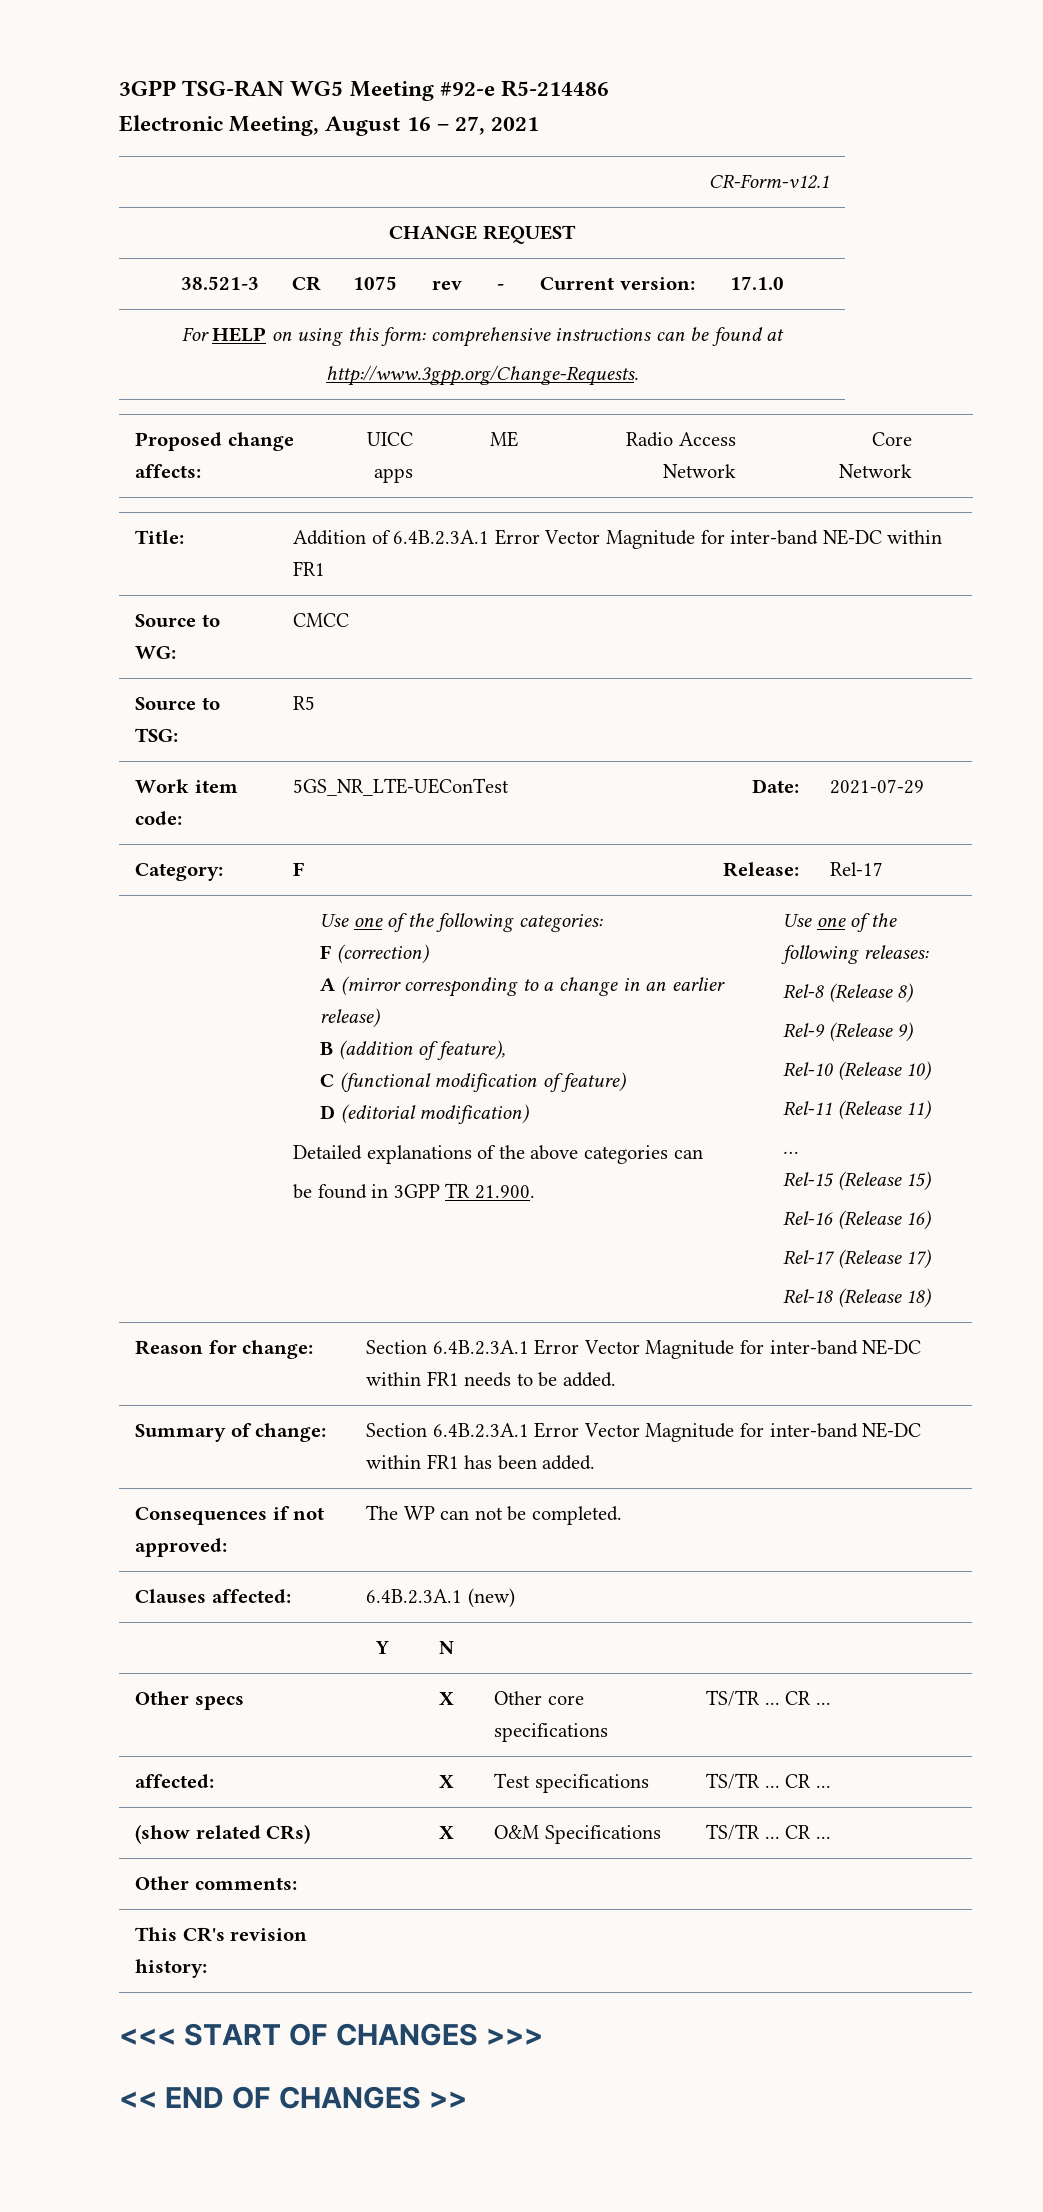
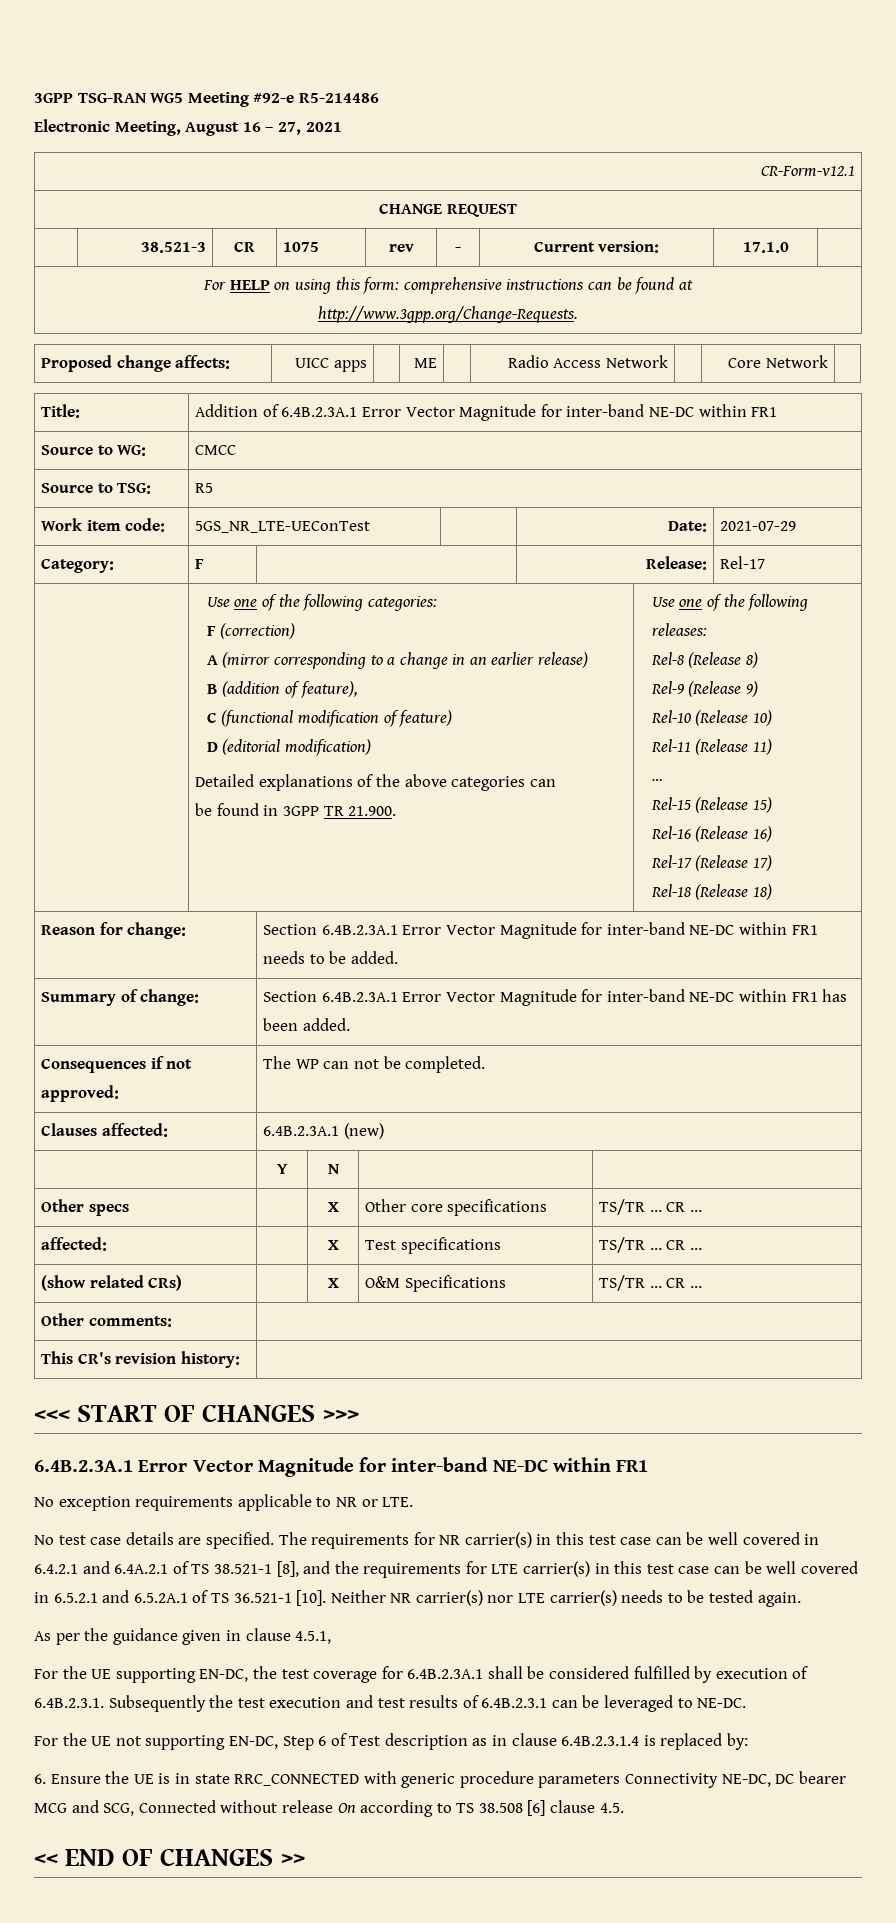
  <<< START OF CHANGES >>>
+ 6.4B.2.3A.1 Error Vector Magnitude for inter-band NE-DC within FR1
+ No exception requirements applicable to NR or LTE.
+ No test case details are specified. The requirements for NR carrier(s) in this test case can be well covered in 6.4.2.1 and 6.4A.2.1 of TS 38.521-1 [8], and the requirements for LTE carrier(s) in this test case can be well covered in 6.5.2.1 and 6.5.2A.1 of TS 36.521-1 [10]. Neither NR carrier(s) nor LTE carrier(s) needs to be tested again.
+ As per the guidance given in clause 4.5.1,
+ For the UE supporting EN-DC, the test coverage for 6.4B.2.3A.1 shall be considered fulfilled by execution of 6.4B.2.3.1. Subsequently the test execution and test results of 6.4B.2.3.1 can be leveraged to NE-DC.
+ For the UE not supporting EN-DC, Step 6 of Test description as in clause 6.4B.2.3.1.4 is replaced by:
+ 6. Ensure the UE is in state RRC_CONNECTED with generic procedure parameters Connectivity NE-DC, DC bearer MCG and SCG, Connected without release On according to TS 38.508 [6] clause 4.5.

